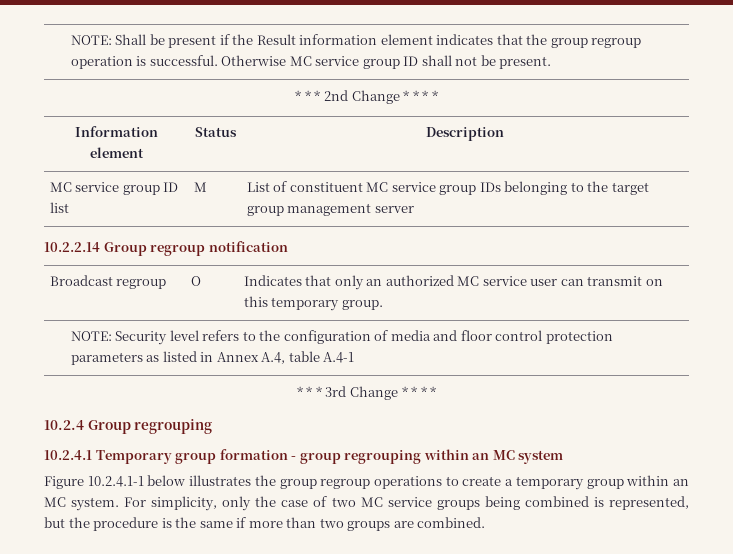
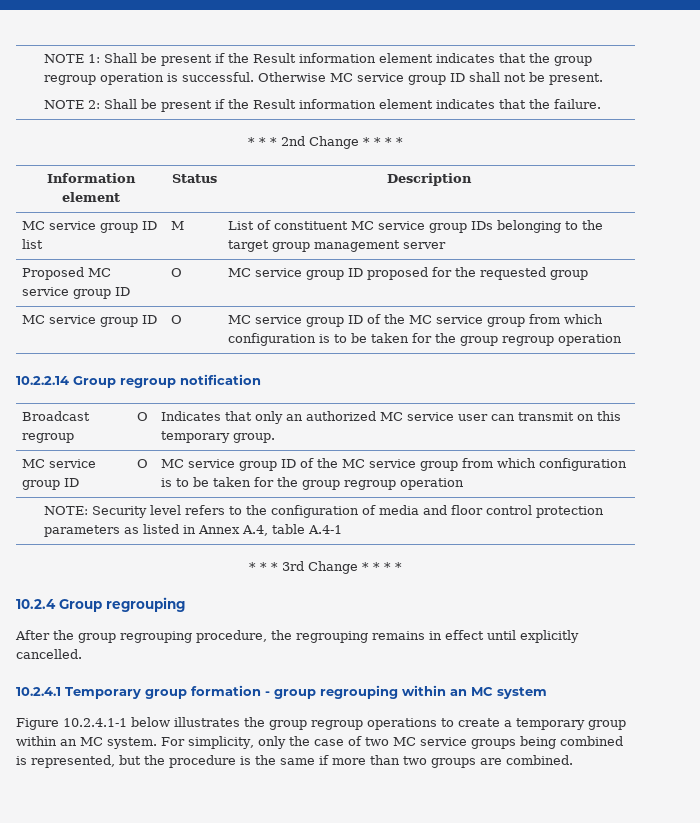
- NOTE: Shall be present if the Result information element indicates that the group regroup operation is successful.
+ NOTE 1: Shall be present if the Result information element indicates that the group regroup operation is successful.
+ NOTE 2: Shall be present if the Result information element indicates that the failure.
+ Proposed MC service group ID | O | MC service group ID proposed for the requested group
+ MC service group ID | O | MC service group ID of the MC service group from which configuration is to be taken for the group regroup operation
  Broadcast regroup | O | Indicates that only an authorized MC service user can transmit on this temporary group.
+ MC service group ID | O | MC service group ID of the MC service group from which configuration is to be taken for the group regroup operation
+ After the group regrouping procedure, the regrouping remains in effect until explicitly cancelled.

